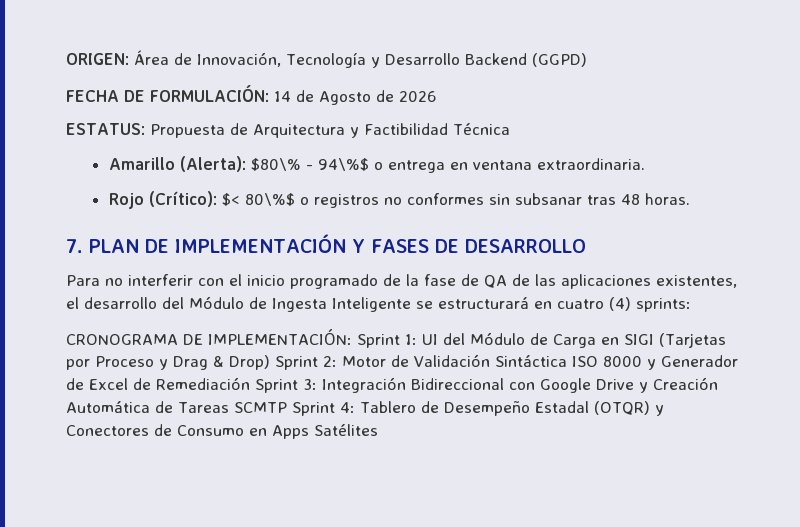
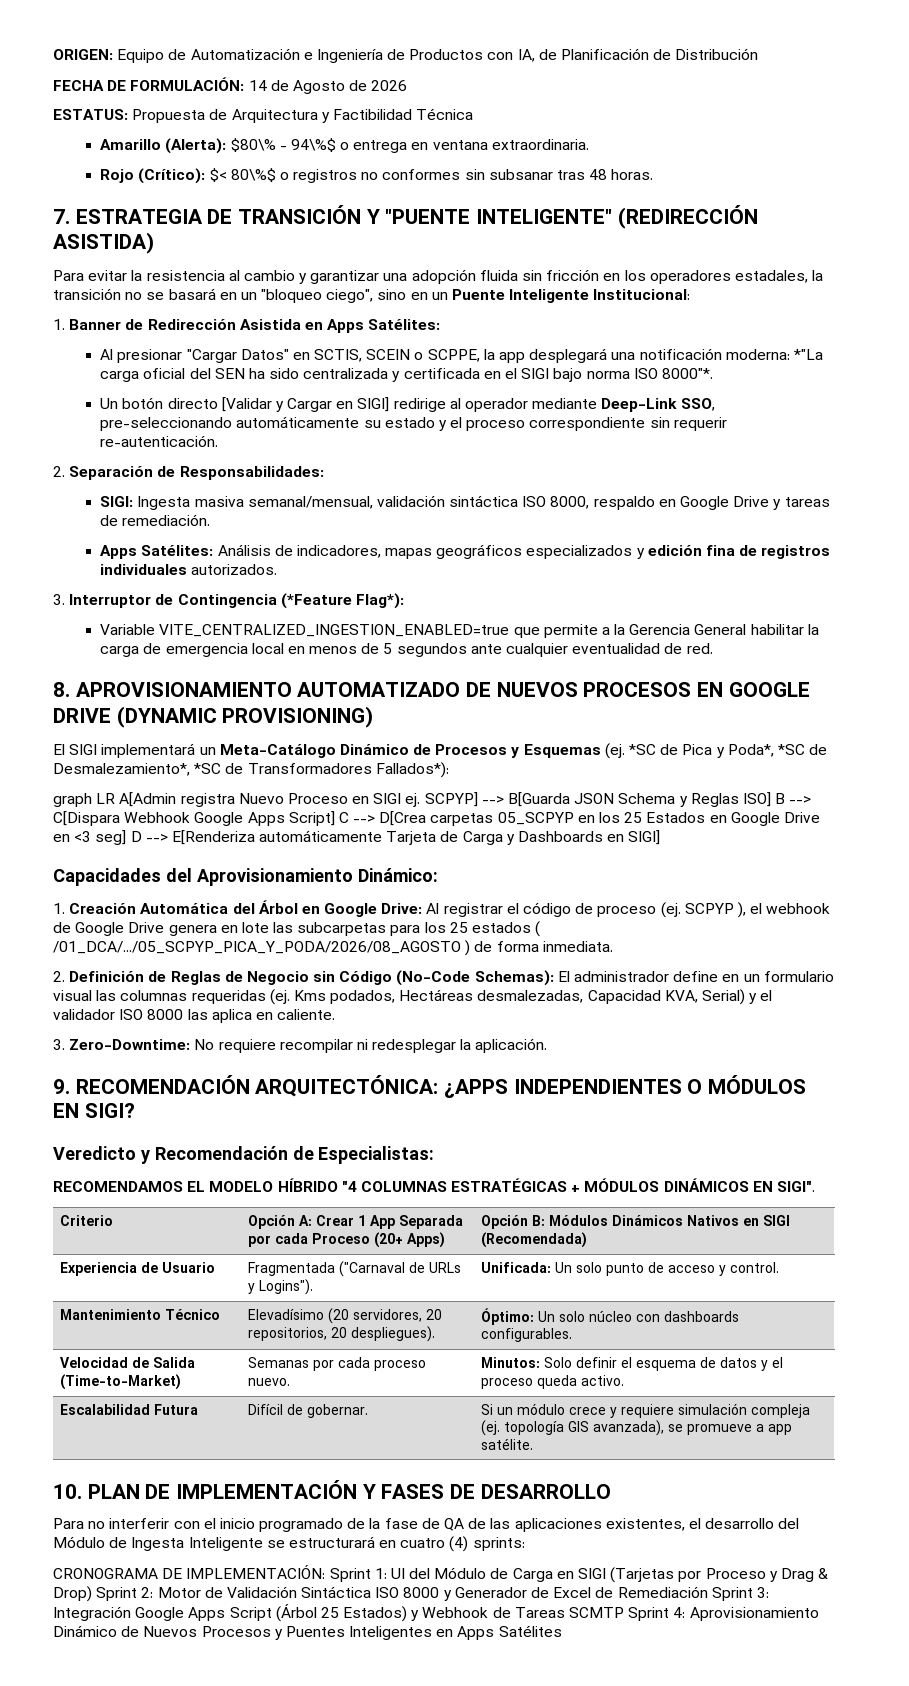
- ORIGEN: Área de Innovación, Tecnología y Desarrollo Backend (GGPD)
+ ORIGEN: Equipo de Automatización e Ingeniería de Productos con IA, de Planificación de Distribución
- 7. PLAN DE IMPLEMENTACIÓN Y FASES DE DESARROLLO
+ 7. ESTRATEGIA DE TRANSICIÓN Y "PUENTE INTELIGENTE" (REDIRECCIÓN ASISTIDA)
+ Para evitar la resistencia al cambio y garantizar una adopción fluida sin fricción en los operadores estadales, la transición no se basará en un "bloqueo ciego", sino en un Puente Inteligente Institucional:
+ 1. Banner de Redirección Asistida en Apps Satélites:
+ Al presionar "Cargar Datos" en SCTIS, SCEIN o SCPPE, la app desplegará una notificación moderna: *"La carga oficial del SEN ha sido centralizada y certificada en el SIGI bajo norma ISO 8000"*.
+ Un botón directo [Validar y Cargar en SIGI] redirige al operador mediante Deep-Link SSO, pre-seleccionando automáticamente su estado y el proceso correspondiente sin requerir re-autenticación.
+ 2. Separación de Responsabilidades:
+ SIGI: Ingesta masiva semanal/mensual, validación sintáctica ISO 8000, respaldo en Google Drive y tareas de remediación.
+ Apps Satélites: Análisis de indicadores, mapas geográficos especializados y edición fina de registros individuales autorizados.
+ 3. Interruptor de Contingencia (*Feature Flag*):
+ Variable VITE_CENTRALIZED_INGESTION_ENABLED=true que permite a la Gerencia General habilitar la carga de emergencia local en menos de 5 segundos ante cualquier eventualidad de red.
+ 8. APROVISIONAMIENTO AUTOMATIZADO DE NUEVOS PROCESOS EN GOOGLE DRIVE (DYNAMIC PROVISIONING)
+ El SIGI implementará un Meta-Catálogo Dinámico de Procesos y Esquemas (ej. *SC de Pica y Poda*, *SC de Desmalezamiento*, *SC de Transformadores Fallados*):
+ graph LR A[Admin registra Nuevo Proceso en SIGI ej. SCPYP] --> B[Guarda JSON Schema y Reglas ISO] B --> C[Dispara Webhook Google Apps Script] C --> D[Crea carpetas 05_SCPYP en los 25 Estados en Google Drive en <3 seg] D --> E[Renderiza automáticamente Tarjeta de Carga y Dashboards en SIGI]
+ Capacidades del Aprovisionamiento Dinámico:
+ 1. Creación Automática del Árbol en Google Drive: Al registrar el código de proceso (ej. SCPYP ), el webhook de Google Drive genera en lote las subcarpetas para los 25 estados ( /01_DCA/.../05_SCPYP_PICA_Y_PODA/2026/08_AGOSTO ) de forma inmediata.
+ 2. Definición de Reglas de Negocio sin Código (No-Code Schemas): El administrador define en un formulario visual las columnas requeridas (ej. Kms podados, Hectáreas desmalezadas, Capacidad KVA, Serial) y el validador ISO 8000 las aplica en caliente.
+ 3. Zero-Downtime: No requiere recompilar ni redesplegar la aplicación.
+ 9. RECOMENDACIÓN ARQUITECTÓNICA: ¿APPS INDEPENDIENTES O MÓDULOS EN SIGI?
+ Veredicto y Recomendación de Especialistas:
+ RECOMENDAMOS EL MODELO HÍBRIDO "4 COLUMNAS ESTRATÉGICAS + MÓDULOS DINÁMICOS EN SIGI".
+ Criterio | Opción A: Crear 1 App Separada por cada Proceso (20+ Apps) | Opción B: Módulos Dinámicos Nativos en SIGI (Recomendada)
+ Experiencia de Usuario | Fragmentada ("Carnaval de URLs y Logins"). | Unificada: Un solo punto de acceso y control.
+ Mantenimiento Técnico | Elevadísimo (20 servidores, 20 repositorios, 20 despliegues). | Óptimo: Un solo núcleo con dashboards configurables.
+ Velocidad de Salida (Time-to-Market) | Semanas por cada proceso nuevo. | Minutos: Solo definir el esquema de datos y el proceso queda activo.
+ Escalabilidad Futura | Difícil de gobernar. | Si un módulo crece y requiere simulación compleja (ej. topología GIS avanzada), se promueve a app satélite.
+ 10. PLAN DE IMPLEMENTACIÓN Y FASES DE DESARROLLO
- CRONOGRAMA DE IMPLEMENTACIÓN: Sprint 1: UI del Módulo de Carga en SIGI (Tarjetas por Proceso y Drag & Drop) Sprint 2: Motor de Validación Sintáctica ISO 8000 y Generador de Excel de Remediación Sprint 3: Integración Bidireccional con Google Drive y Creación Automática de Tareas SCMTP Sprint 4: Tablero de Desempeño Estadal (OTQR) y Conectores de Consumo en Apps Satélites
+ CRONOGRAMA DE IMPLEMENTACIÓN: Sprint 1: UI del Módulo de Carga en SIGI (Tarjetas por Proceso y Drag & Drop) Sprint 2: Motor de Validación Sintáctica ISO 8000 y Generador de Excel de Remediación Sprint 3: Integración Google Apps Script (Árbol 25 Estados) y Webhook de Tareas SCMTP Sprint 4: Aprovisionamiento Dinámico de Nuevos Procesos y Puentes Inteligentes en Apps Satélites

